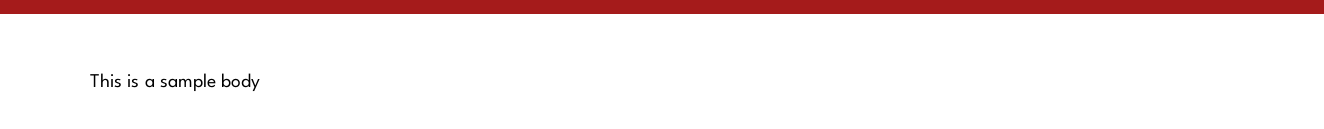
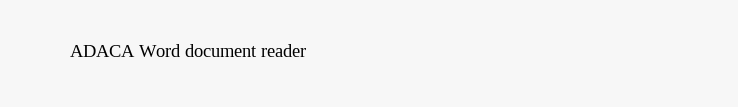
- This is a sample body
+ ADACA Word document reader

